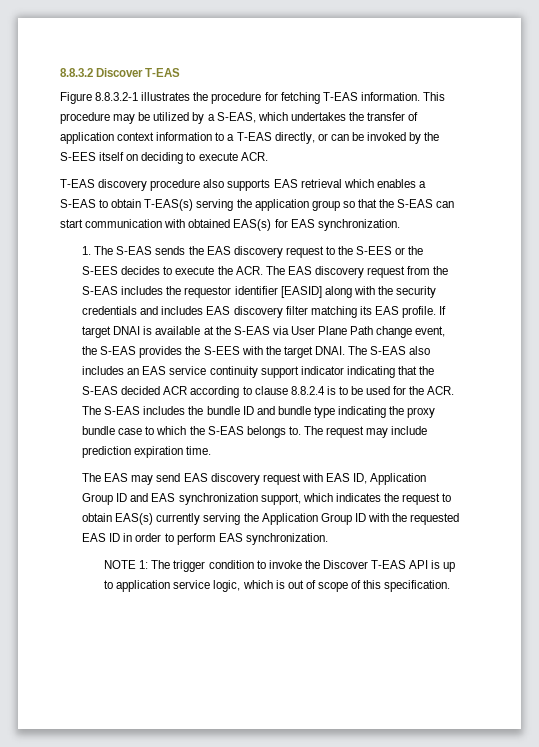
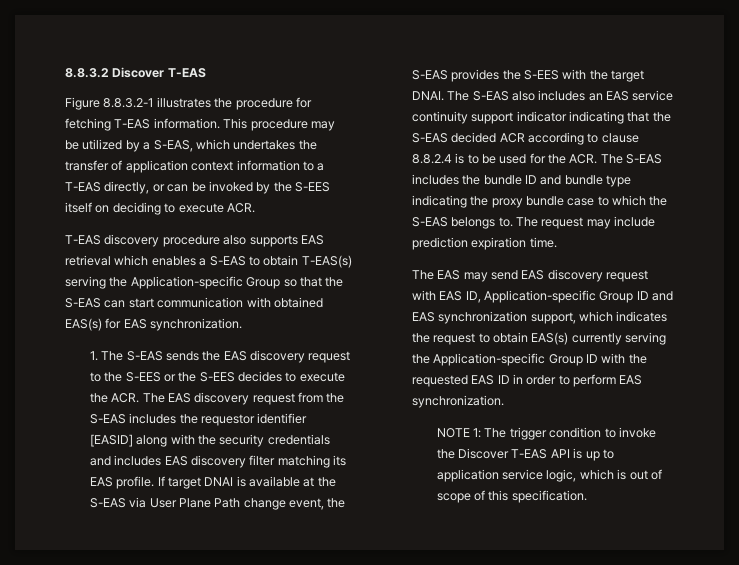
- T-EAS discovery procedure also supports EAS retrieval which enables a S-EAS to obtain T-EAS(s) serving the application group so that the S-EAS can start communication with obtained EAS(s) for EAS synchronization.
+ T-EAS discovery procedure also supports EAS retrieval which enables a S-EAS to obtain T-EAS(s) serving the Application-specific Group so that the S-EAS can start communication with obtained EAS(s) for EAS synchronization.
- The EAS may send EAS discovery request with EAS ID, Application Group ID and EAS synchronization support, which indicates the request to obtain EAS(s) currently serving the Application Group ID with the requested EAS ID in order to perform EAS synchronization.
+ The EAS may send EAS discovery request with EAS ID, Application-specific Group ID and EAS synchronization support, which indicates the request to obtain EAS(s) currently serving the Application-specific Group ID with the requested EAS ID in order to perform EAS synchronization.

